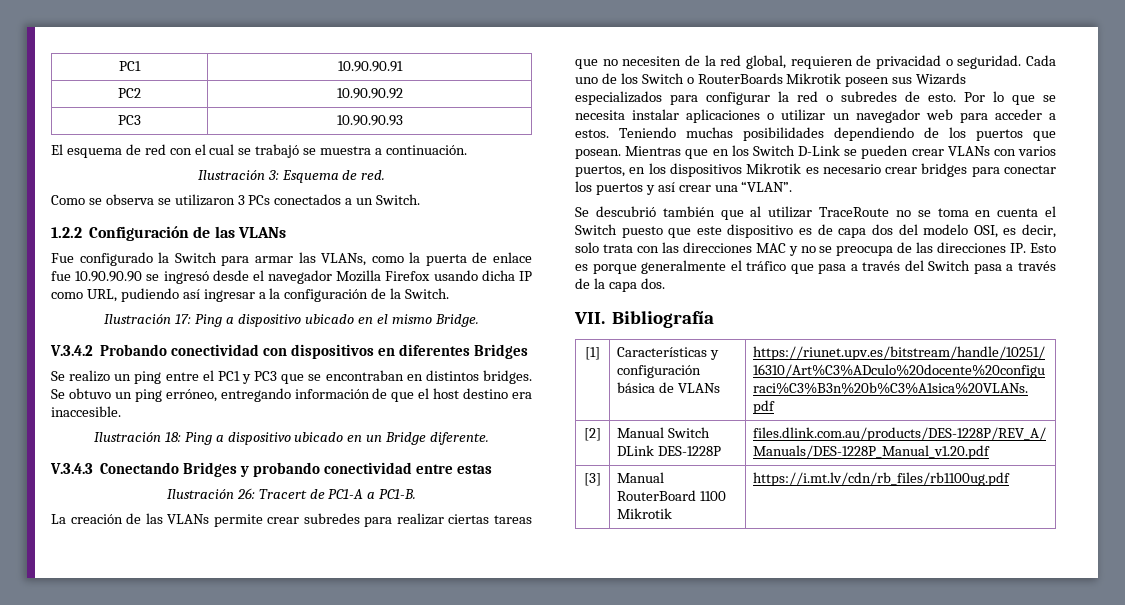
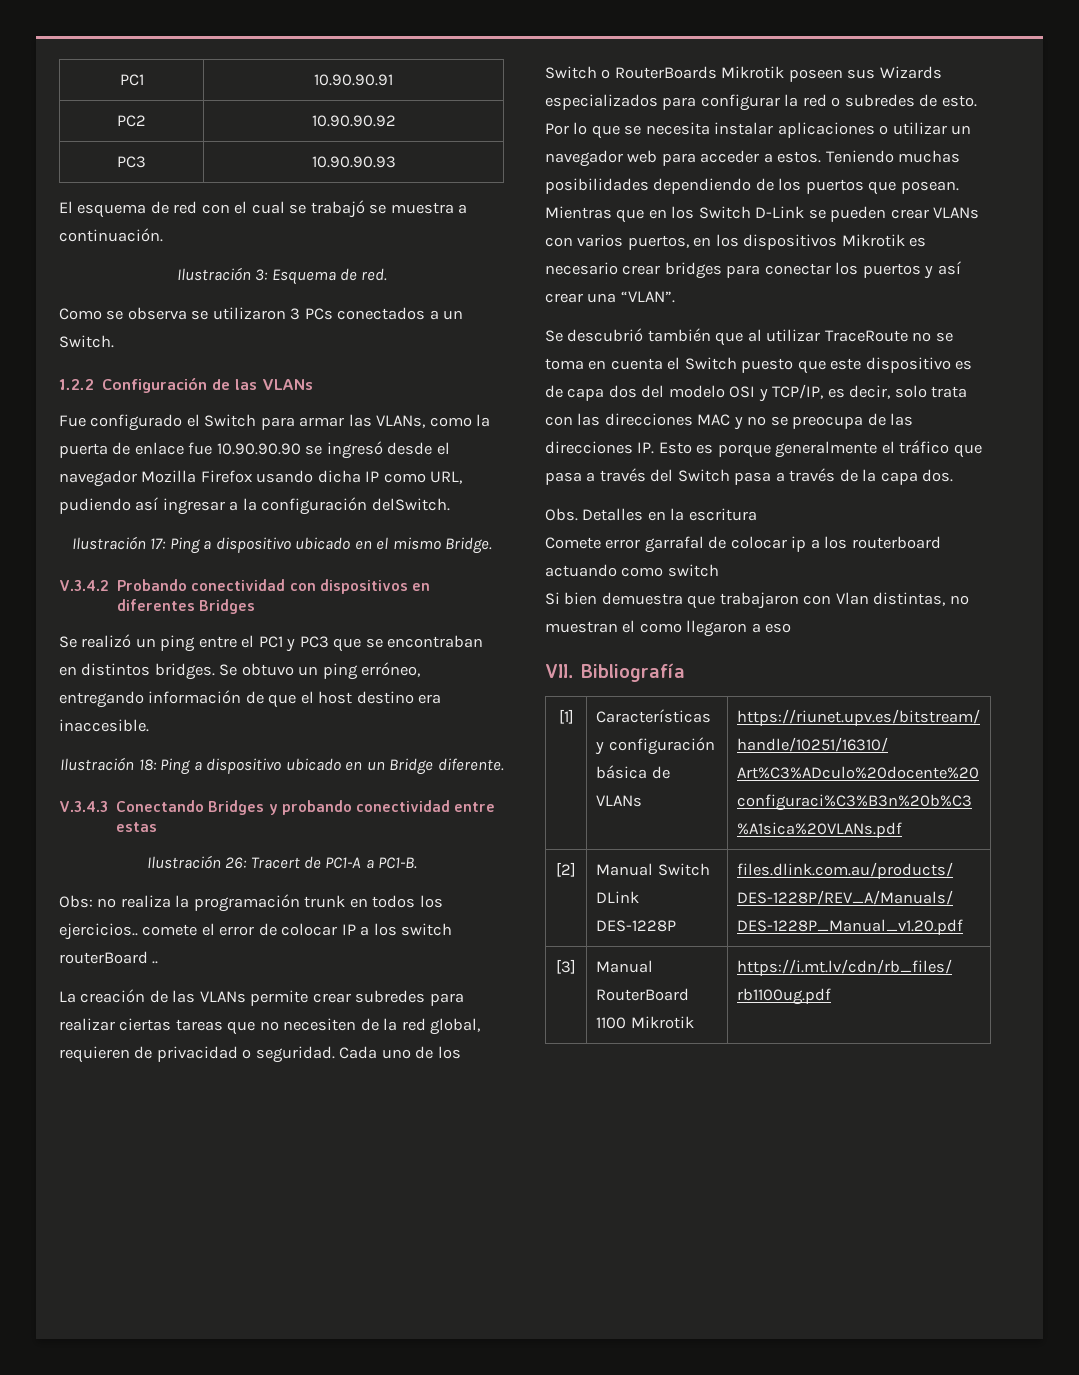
- Fue configurado la Switch para armar las VLANs, como la puerta de enlace fue 10.90.90.90 se ingresó desde el navegador Mozilla Firefox usando dicha IP como URL, pudiendo así ingresar a la configuración de la Switch.
+ Fue configurado el Switch para armar las VLANs, como la puerta de enlace fue 10.90.90.90 se ingresó desde el navegador Mozilla Firefox usando dicha IP como URL, pudiendo así ingresar a la configuración delSwitch.
- Se realizo un ping entre el PC1 y PC3 que se encontraban en distintos bridges.
+ Se realizó un ping entre el PC1 y PC3 que se encontraban en distintos bridges.
+ Obs: no realiza la programación trunk en todos los ejercicios.. comete el error de colocar IP a los switch routerBoard ..
- Se descubrió también que al utilizar TraceRoute no se toma en cuenta el Switch puesto que este dispositivo es de capa dos del modelo OSI, es decir, solo trata con las direcciones MAC y no se preocupa de las direcciones IP. Esto es porque generalmente el tráfico que pasa a través del Switch pasa a través de la capa dos.
+ Se descubrió también que al utilizar TraceRoute no se toma en cuenta el Switch puesto que este dispositivo es de capa dos del modelo OSI y TCP/IP, es decir, solo trata con las direcciones MAC y no se preocupa de las direcciones IP. Esto es porque generalmente el tráfico que pasa a través del Switch pasa a través de la capa dos.
+ Obs. Detalles en la escritura
+ Comete error garrafal de colocar ip a los routerboard actuando como switch
+ Si bien demuestra que trabajaron con Vlan distintas, no muestran el como llegaron a eso

